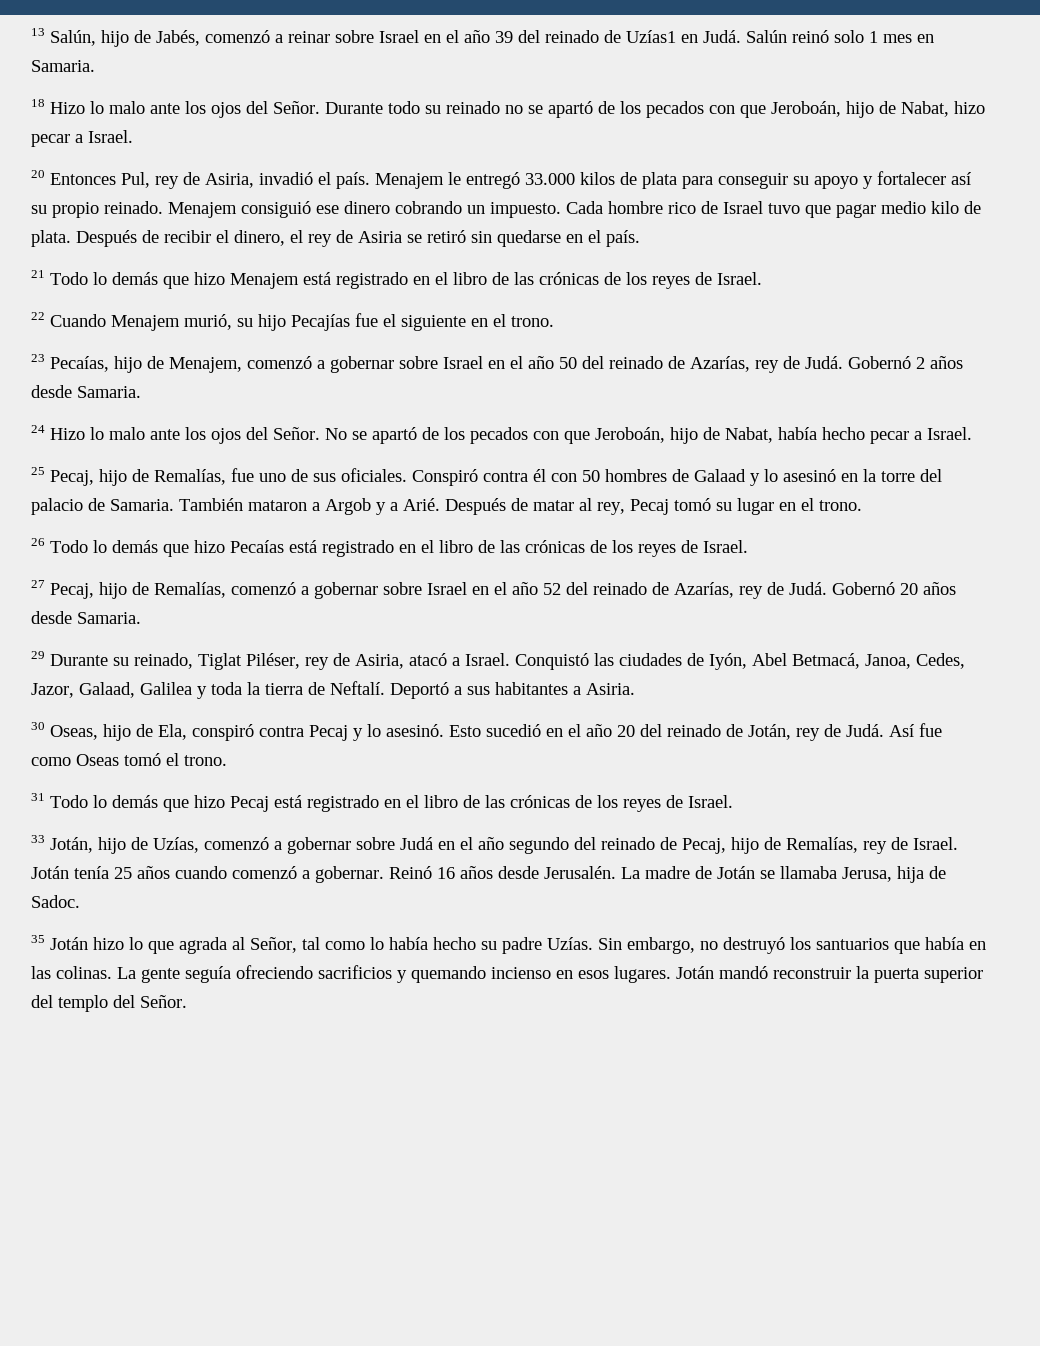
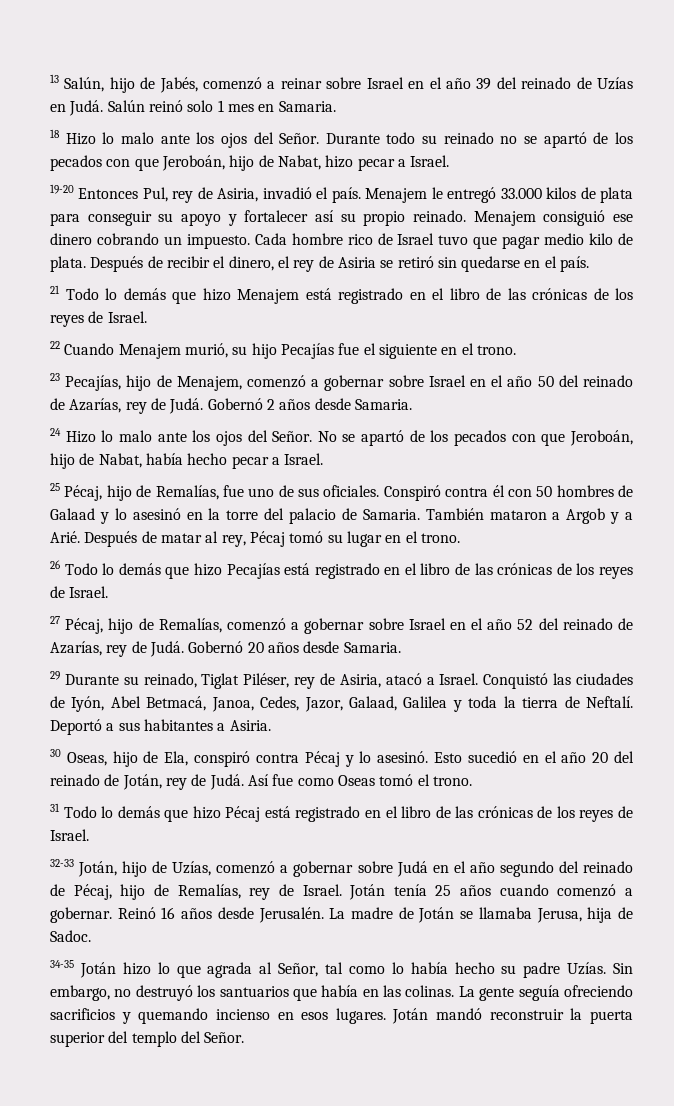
- 13 Salún, hijo de Jabés, comenzó a reinar sobre Israel en el año 39 del reinado de Uzías1 en Judá.
+ 13 Salún, hijo de Jabés, comenzó a reinar sobre Israel en el año 39 del reinado de Uzías en Judá.
- 20 Entonces Pul, rey de Asiria, invadió el país.
+ 19-20 Entonces Pul, rey de Asiria, invadió el país.
- 23 Pecaías, hijo de Menajem, comenzó a gobernar sobre Israel en el año 50 del reinado de Azarías, rey de Judá.
+ 23 Pecajías, hijo de Menajem, comenzó a gobernar sobre Israel en el año 50 del reinado de Azarías, rey de Judá.
- 25 Pecaj, hijo de Remalías, fue uno de sus oficiales.
+ 25 Pécaj, hijo de Remalías, fue uno de sus oficiales.
- Después de matar al rey, Pecaj tomó su lugar en el trono.
+ Después de matar al rey, Pécaj tomó su lugar en el trono.
- 26 Todo lo demás que hizo Pecaías está registrado en el libro de las crónicas de los reyes de Israel.
+ 26 Todo lo demás que hizo Pecajías está registrado en el libro de las crónicas de los reyes de Israel.
- 27 Pecaj, hijo de Remalías, comenzó a gobernar sobre Israel en el año 52 del reinado de Azarías, rey de Judá.
+ 27 Pécaj, hijo de Remalías, comenzó a gobernar sobre Israel en el año 52 del reinado de Azarías, rey de Judá.
- 30 Oseas, hijo de Ela, conspiró contra Pecaj y lo asesinó.
+ 30 Oseas, hijo de Ela, conspiró contra Pécaj y lo asesinó.
- 31 Todo lo demás que hizo Pecaj está registrado en el libro de las crónicas de los reyes de Israel.
+ 31 Todo lo demás que hizo Pécaj está registrado en el libro de las crónicas de los reyes de Israel.
- 33 Jotán, hijo de Uzías, comenzó a gobernar sobre Judá en el año segundo del reinado de Pecaj, hijo de Remalías, rey de Israel.
+ 32-33 Jotán, hijo de Uzías, comenzó a gobernar sobre Judá en el año segundo del reinado de Pécaj, hijo de Remalías, rey de Israel.
- 35 Jotán hizo lo que agrada al Señor, tal como lo había hecho su padre Uzías.
+ 34-35 Jotán hizo lo que agrada al Señor, tal como lo había hecho su padre Uzías.

